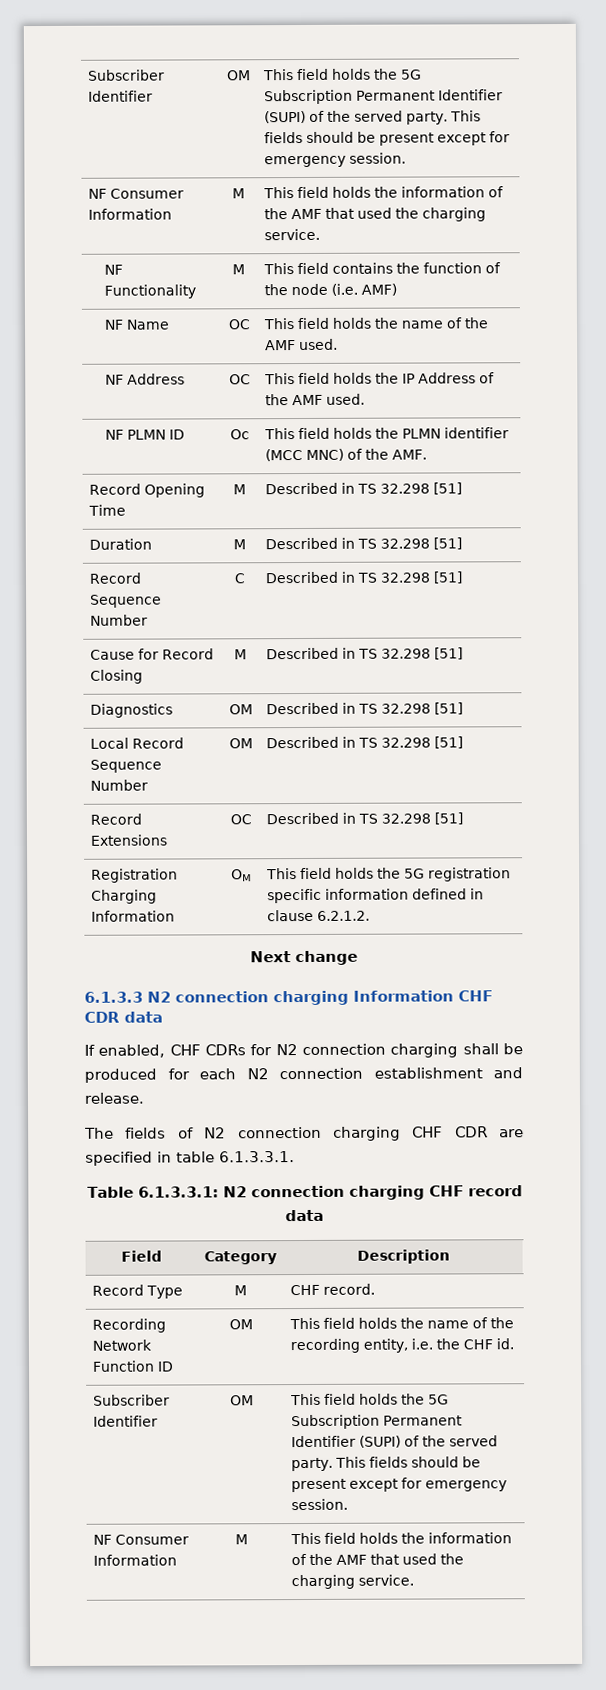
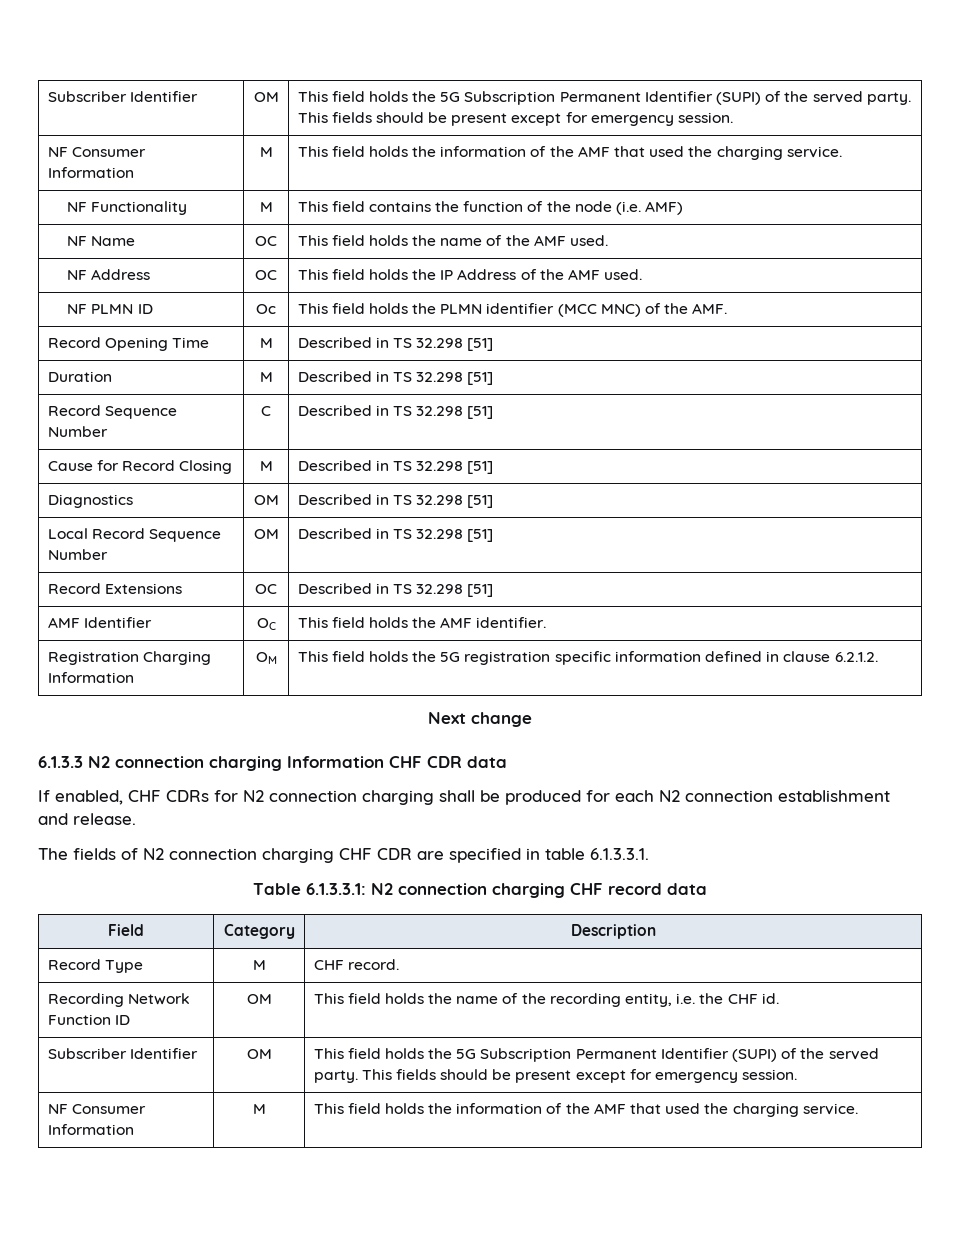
+ AMF Identifier | OC | This field holds the AMF identifier.

